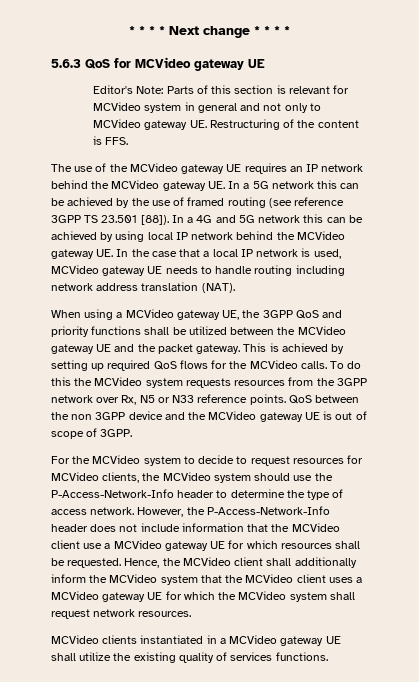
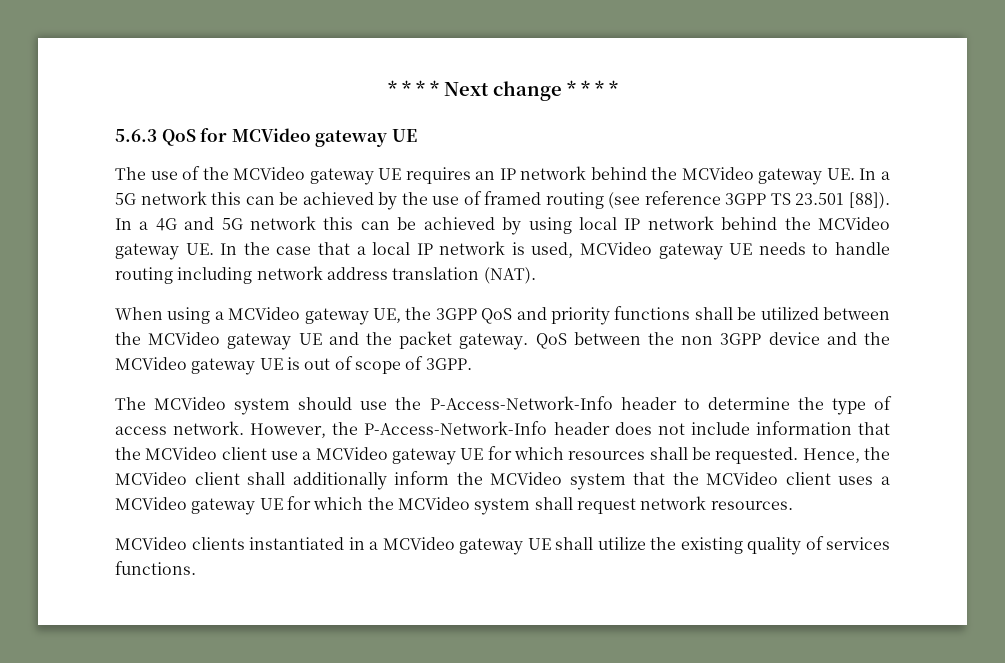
- Editor's Note: Parts of this section is relevant for MCVideo system in general and not only to MCVideo gateway UE. Restructuring of the content is FFS.
- This is achieved by setting up required QoS flows for the MCVideo calls. To do this the MCVideo system requests resources from the 3GPP network over Rx, N5 or N33 reference points.
- For the MCVideo system to decide to request resources for MCVideo clients, the MCVideo system should use the P-Access-Network-Info header to determine the type of access network.
+ The MCVideo system should use the P-Access-Network-Info header to determine the type of access network.

